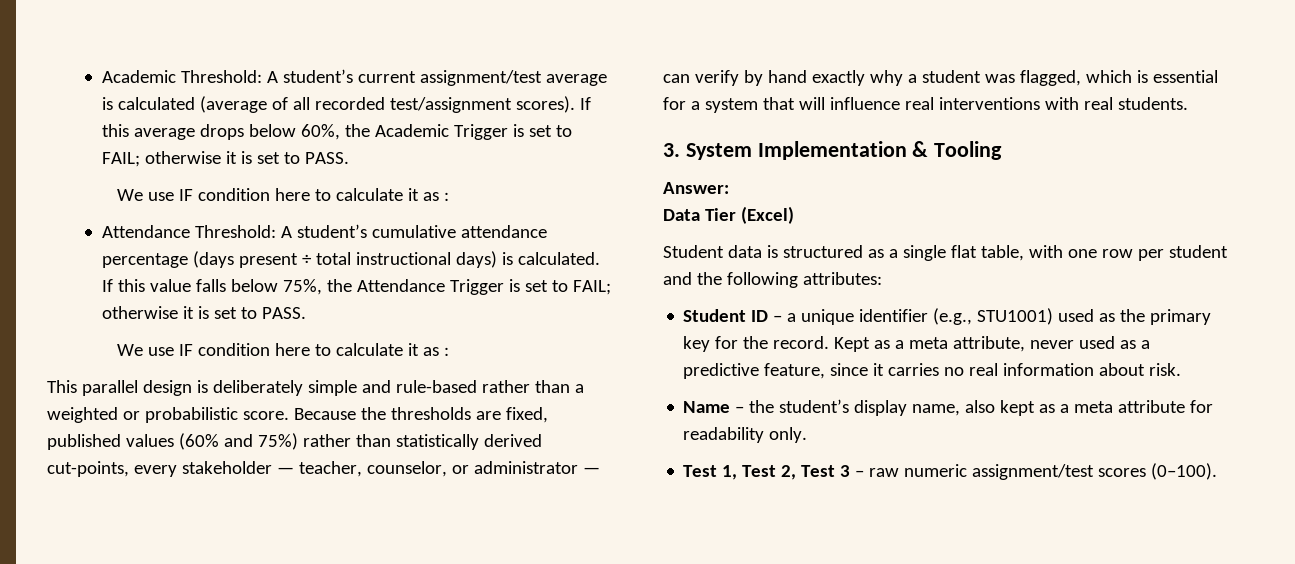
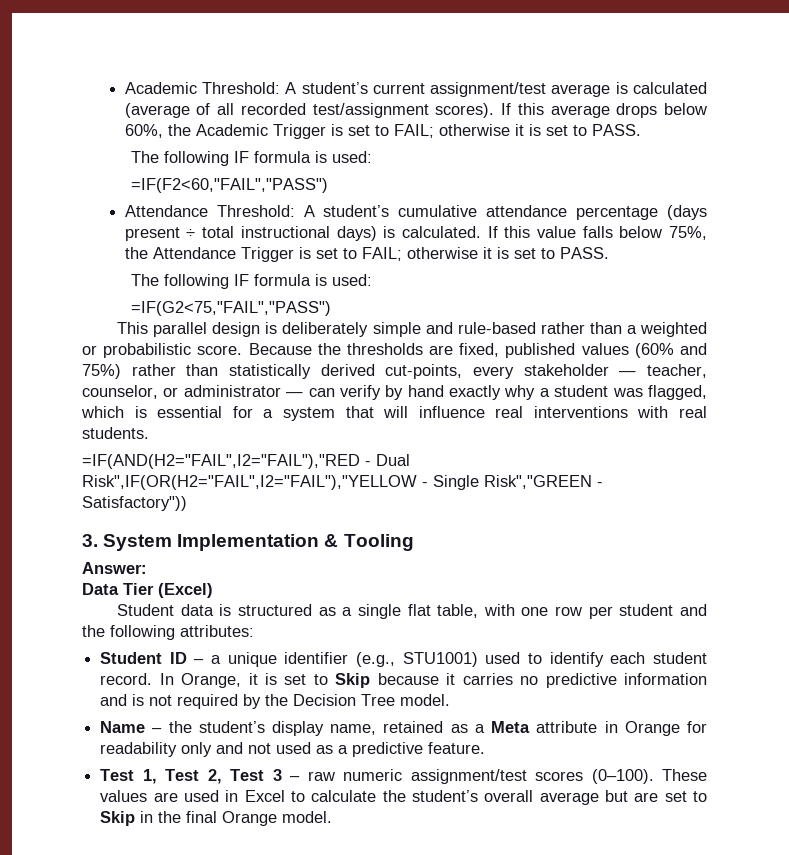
  If this average drops below 60%, the Academic Trigger is set to FAIL; otherwise it is set to PASS.
- We use IF condition here to calculate it as :
+ The following IF formula is used:
+ =IF(F2<60,"FAIL","PASS")
  If this value falls below 75%, the Attendance Trigger is set to FAIL; otherwise it is set to PASS.
- We use IF condition here to calculate it as :
+ The following IF formula is used:
+ =IF(G2<75,"FAIL","PASS")
+ =IF(AND(H2="FAIL",I2="FAIL"),"RED - Dual Risk",IF(OR(H2="FAIL",I2="FAIL"),"YELLOW - Single Risk","GREEN - Satisfactory"))
- Student ID – a unique identifier (e.g., STU1001) used as the primary key for the record. Kept as a meta attribute, never used as a predictive feature, since it carries no real information about risk.
+ Student ID – a unique identifier (e.g., STU1001) used to identify each student record. In Orange, it is set to Skip because it carries no predictive information and is not required by the Decision Tree model.
- Name – the student’s display name, also kept as a meta attribute for readability only.
+ Name – the student’s display name, retained as a Meta attribute in Orange for readability only and not used as a predictive feature.
+ These values are used in Excel to calculate the student’s overall average but are set to Skip in the final Orange model.

